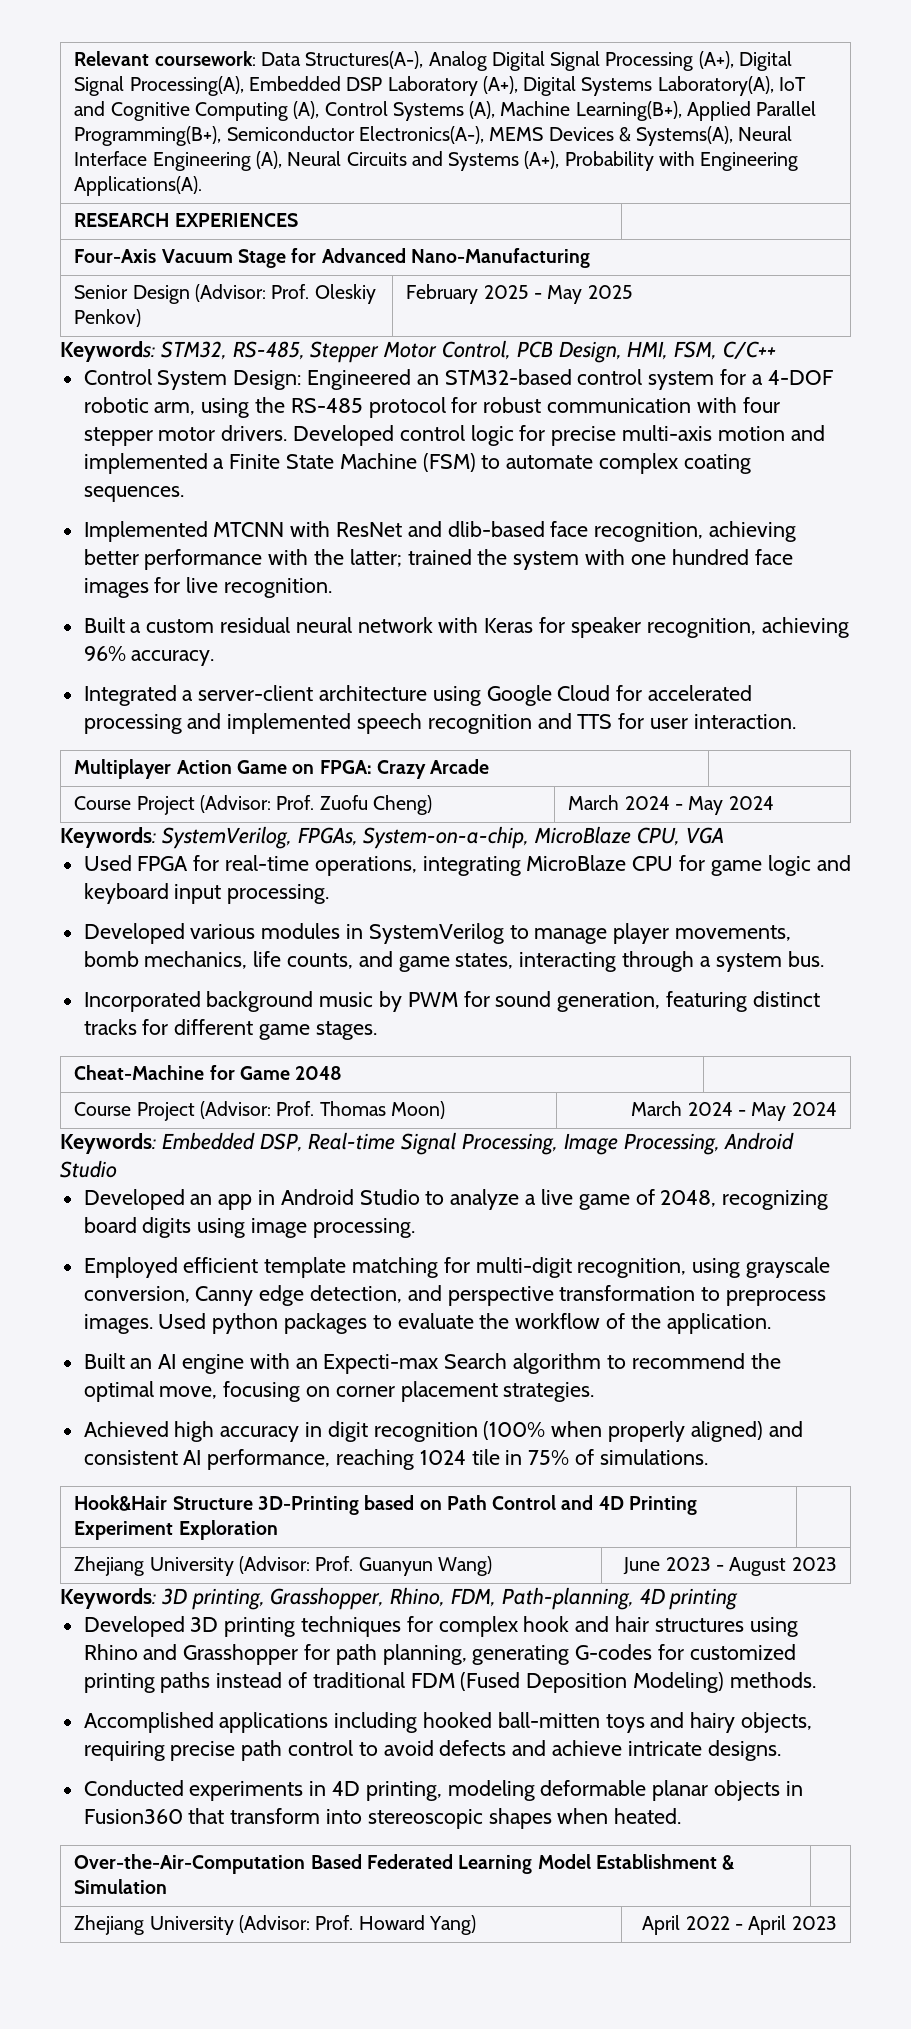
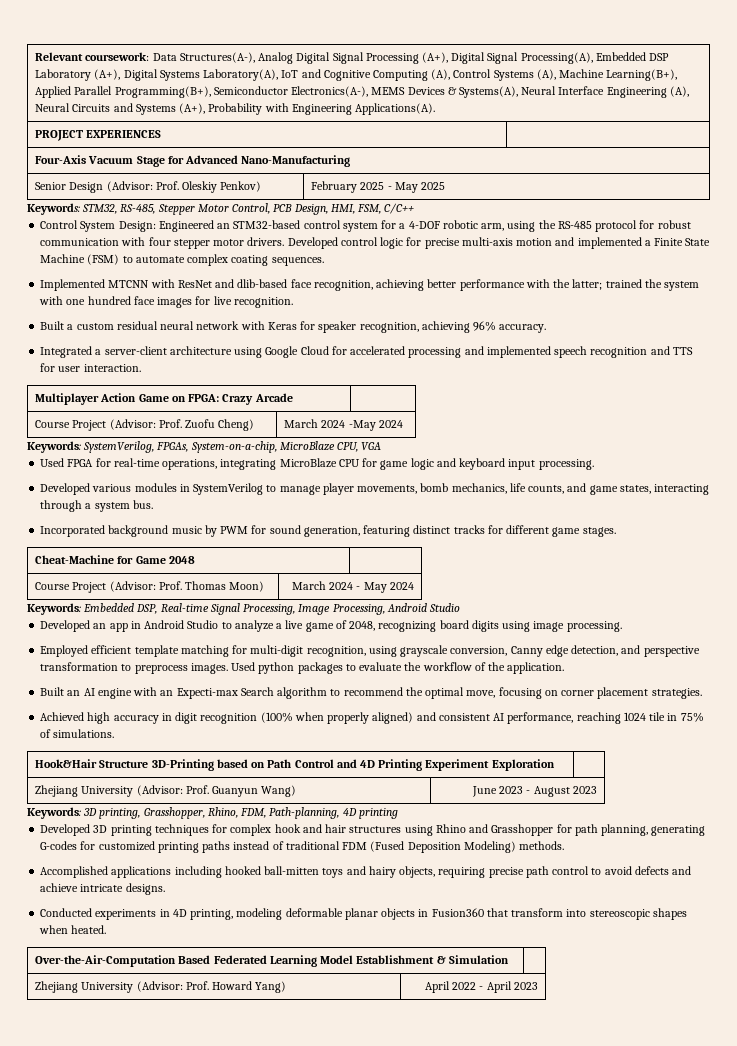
- RESEARCH EXPERIENCES |
+ PROJECT EXPERIENCES |
- Course Project (Advisor: Prof. Zuofu Cheng) | March 2024 - May 2024
+ Course Project (Advisor: Prof. Zuofu Cheng) | March 2024 -May 2024

